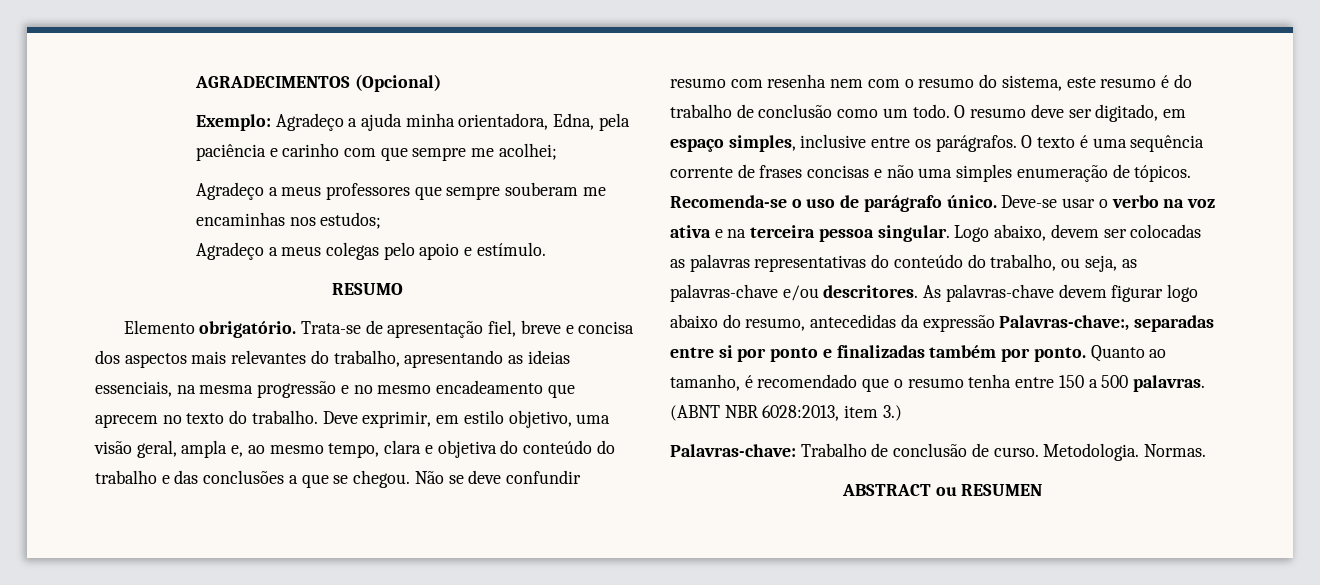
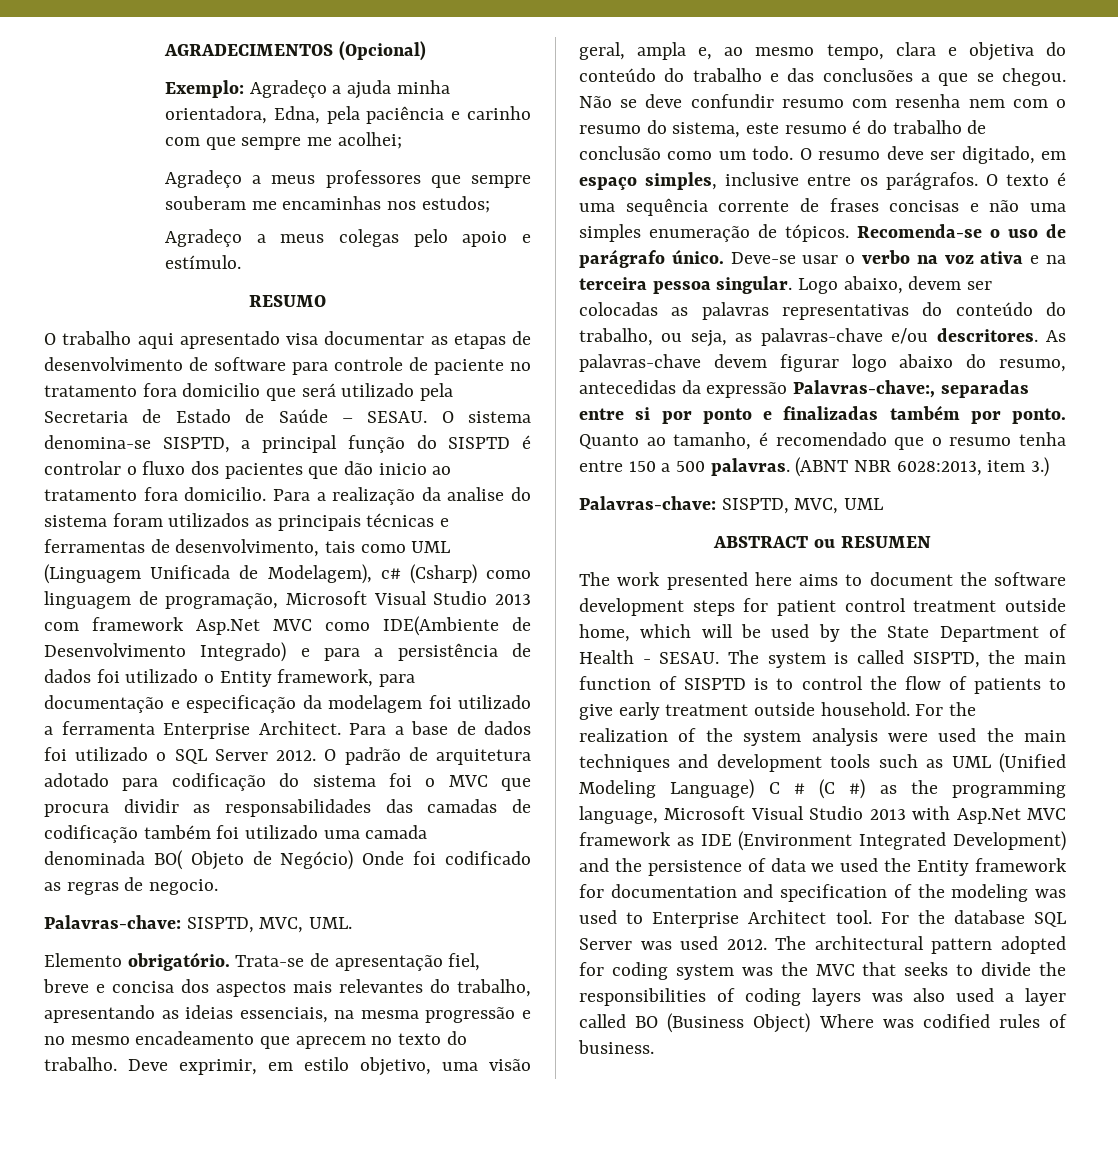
+ O trabalho aqui apresentado visa documentar as etapas de desenvolvimento de software para controle de paciente no tratamento fora domicilio que será utilizado pela Secretaria de Estado de Saúde – SESAU. O sistema denomina-se SISPTD, a principal função do SISPTD é controlar o fluxo dos pacientes que dão inicio ao tratamento fora domicilio. Para a realização da analise do sistema foram utilizados as principais técnicas e ferramentas de desenvolvimento, tais como UML (Linguagem Unificada de Modelagem), c# (Csharp) como linguagem de programação, Microsoft Visual Studio 2013 com framework Asp.Net MVC como IDE(Ambiente de Desenvolvimento Integrado) e para a persistência de dados foi utilizado o Entity framework, para documentação e especificação da modelagem foi utilizado a ferramenta Enterprise Architect. Para a base de dados foi utilizado o SQL Server 2012. O padrão de arquitetura adotado para codificação do sistema foi o MVC que procura dividir as responsabilidades das camadas de codificação também foi utilizado uma camada denominada BO( Objeto de Negócio) Onde foi codificado as regras de negocio.
+ Palavras-chave: SISPTD, MVC, UML.
- Palavras-chave: Trabalho de conclusão de curso. Metodologia. Normas.
+ Palavras-chave: SISPTD, MVC, UML
  ABSTRACT ou RESUMEN
+ The work presented here aims to document the software development steps for patient control treatment outside home, which will be used by the State Department of Health - SESAU. The system is called SISPTD, the main function of SISPTD is to control the flow of patients to give early treatment outside household. For the realization of the system analysis were used the main techniques and development tools such as UML (Unified Modeling Language) C # (C #) as the programming language, Microsoft Visual Studio 2013 with Asp.Net MVC framework as IDE (Environment Integrated Development) and the persistence of data we used the Entity framework for documentation and specification of the modeling was used to Enterprise Architect tool. For the database SQL Server was used 2012. The architectural pattern adopted for coding system was the MVC that seeks to divide the responsibilities of coding layers was also used a layer called BO (Business Object) Where was codified rules of business.

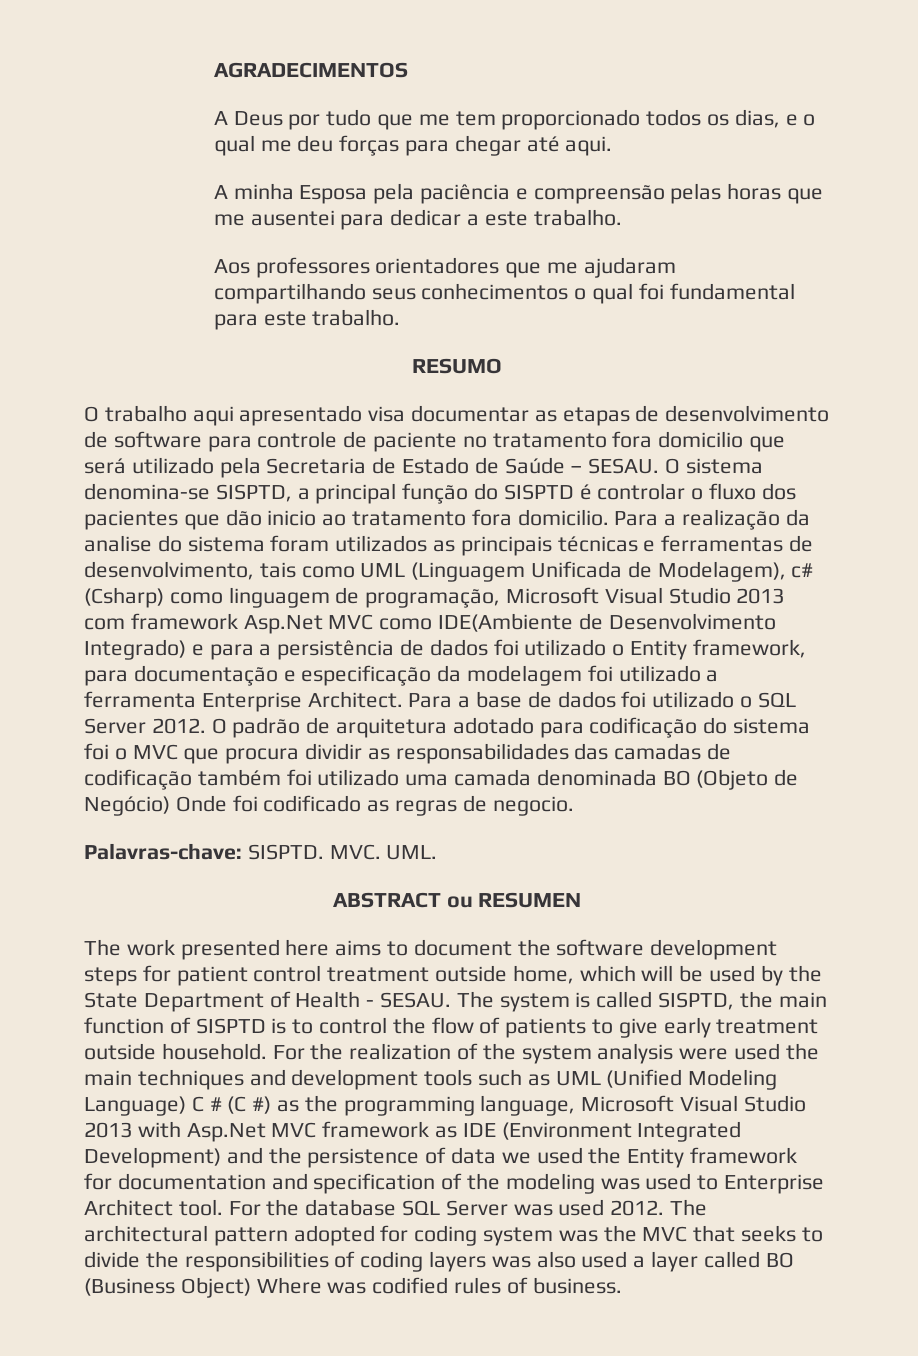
- AGRADECIMENTOS (Opcional)
- Exemplo: Agradeço a ajuda minha orientadora, Edna, pela paciência e carinho com que sempre me acolhei;
- Agradeço a meus professores que sempre souberam me encaminhas nos estudos;
- Agradeço a meus colegas pelo apoio e estímulo.
+ AGRADECIMENTOS
+ A Deus por tudo que me tem proporcionado todos os dias, e o qual me deu forças para chegar até aqui.
+ A minha Esposa pela paciência e compreensão pelas horas que me ausentei para dedicar a este trabalho.
+ Aos professores orientadores que me ajudaram compartilhando seus conhecimentos o qual foi fundamental para este trabalho.
- O padrão de arquitetura adotado para codificação do sistema foi o MVC que procura dividir as responsabilidades das camadas de codificação também foi utilizado uma camada denominada BO( Objeto de Negócio) Onde foi codificado as regras de negocio.
+ O padrão de arquitetura adotado para codificação do sistema foi o MVC que procura dividir as responsabilidades das camadas de codificação também foi utilizado uma camada denominada BO (Objeto de Negócio) Onde foi codificado as regras de negocio.
- Palavras-chave: SISPTD, MVC, UML.
+ Palavras-chave: SISPTD. MVC. UML.
- Elemento obrigatório. Trata-se de apresentação fiel, breve e concisa dos aspectos mais relevantes do trabalho, apresentando as ideias essenciais, na mesma progressão e no mesmo encadeamento que aprecem no texto do trabalho. Deve exprimir, em estilo objetivo, uma visão geral, ampla e, ao mesmo tempo, clara e objetiva do conteúdo do trabalho e das conclusões a que se chegou. Não se deve confundir resumo com resenha nem com o resumo do sistema, este resumo é do trabalho de conclusão como um todo. O resumo deve ser digitado, em espaço simples, inclusive entre os parágrafos. O texto é uma sequência corrente de frases concisas e não uma simples enumeração de tópicos. Recomenda-se o uso de parágrafo único. Deve-se usar o verbo na voz ativa e na terceira pessoa singular. Logo abaixo, devem ser colocadas as palavras representativas do conteúdo do trabalho, ou seja, as palavras-chave e/ou descritores. As palavras-chave devem figurar logo abaixo do resumo, antecedidas da expressão Palavras-chave:, separadas entre si por ponto e finalizadas também por ponto. Quanto ao tamanho, é recomendado que o resumo tenha entre 150 a 500 palavras. (ABNT NBR 6028:2013, item 3.)
- Palavras-chave: SISPTD, MVC, UML

